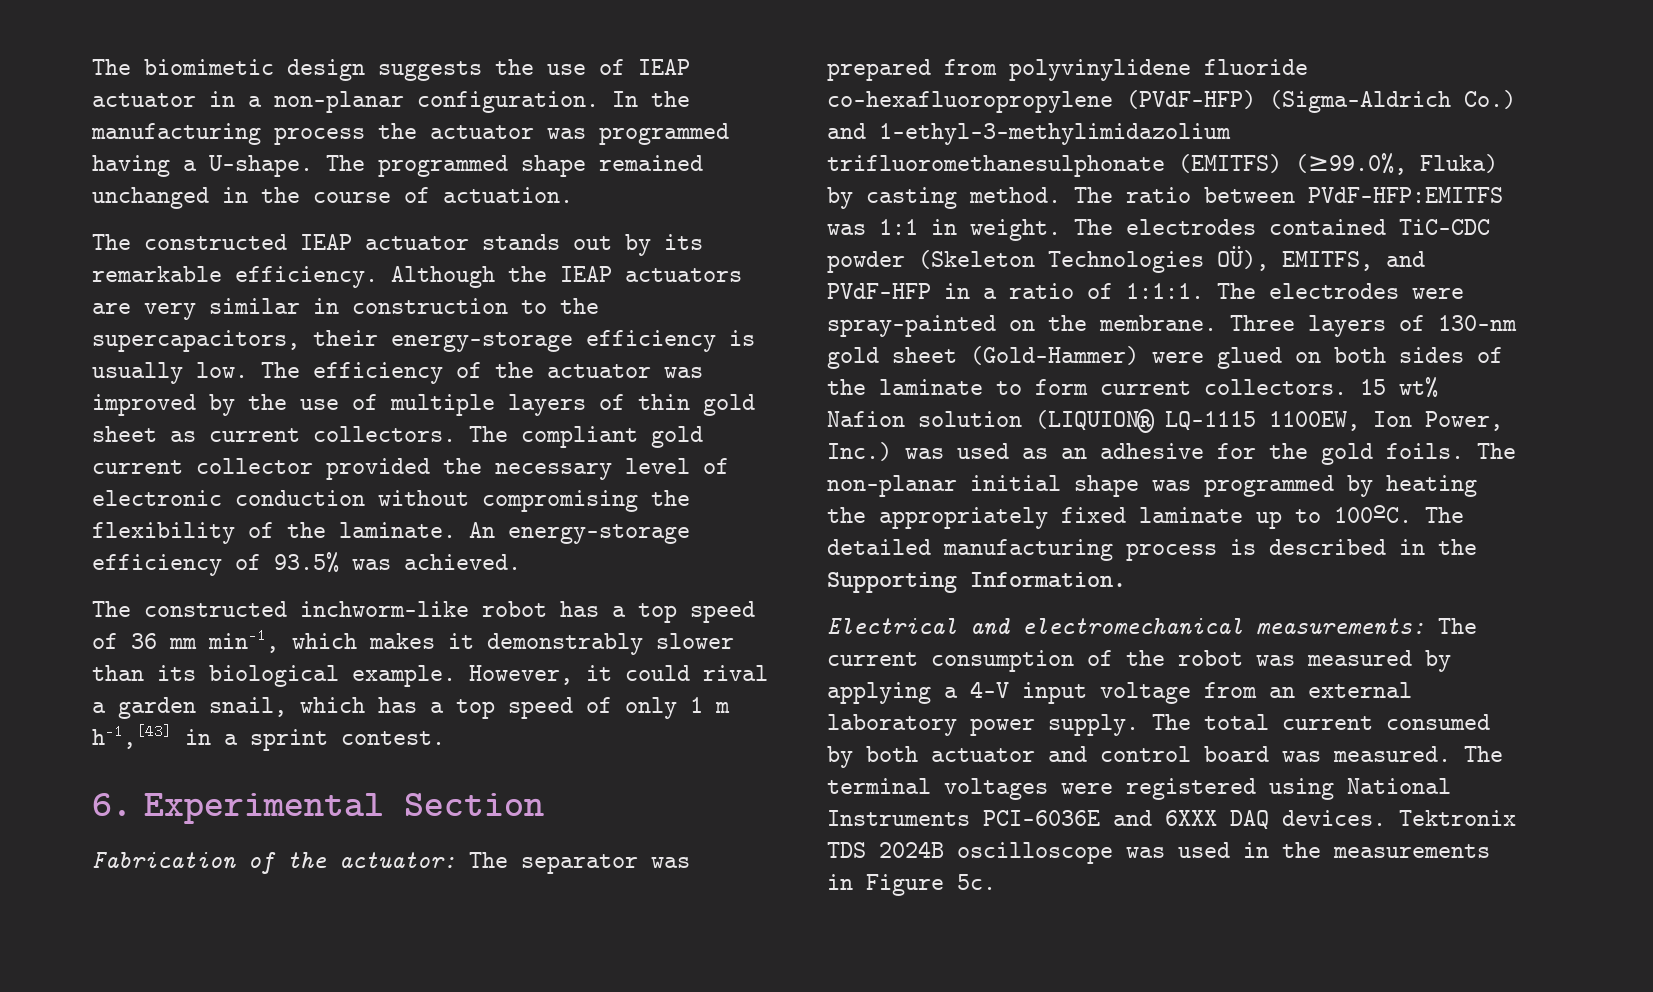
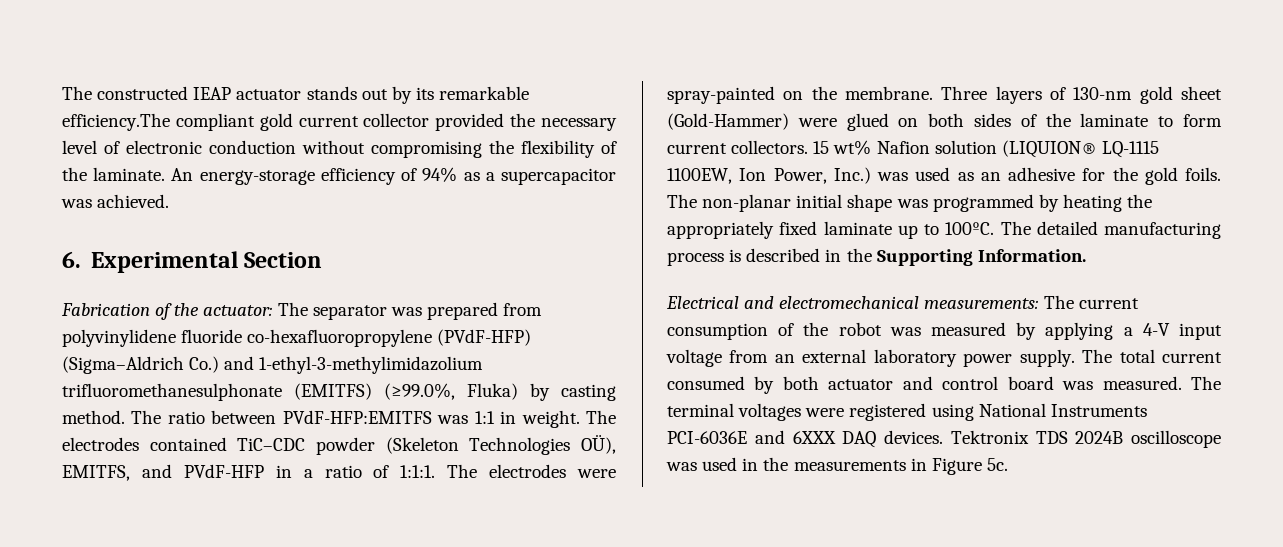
- The biomimetic design suggests the use of IEAP actuator in a non-planar configuration. In the manufacturing process the actuator was programmed having a U-shape. The programmed shape remained unchanged in the course of actuation.
- The constructed IEAP actuator stands out by its remarkable efficiency. Although the IEAP actuators are very similar in construction to the supercapacitors, their energy-storage efficiency is usually low. The efficiency of the actuator was improved by the use of multiple layers of thin gold sheet as current collectors. The compliant gold current collector provided the necessary level of electronic conduction without compromising the flexibility of the laminate.
+ The constructed IEAP actuator stands out by its remarkable efficiency.The compliant gold current collector provided the necessary level of electronic conduction without compromising the flexibility of the laminate.
- An energy-storage efficiency of 93.5% was achieved.
- The constructed inchworm-like robot has a top speed of 36 mm min-1, which makes it demonstrably slower than its biological example. However, it could rival a garden snail, which has a top speed of only 1 m h-1,[43] in a sprint contest.
+ An energy-storage efficiency of 94% as a supercapacitor was achieved.

